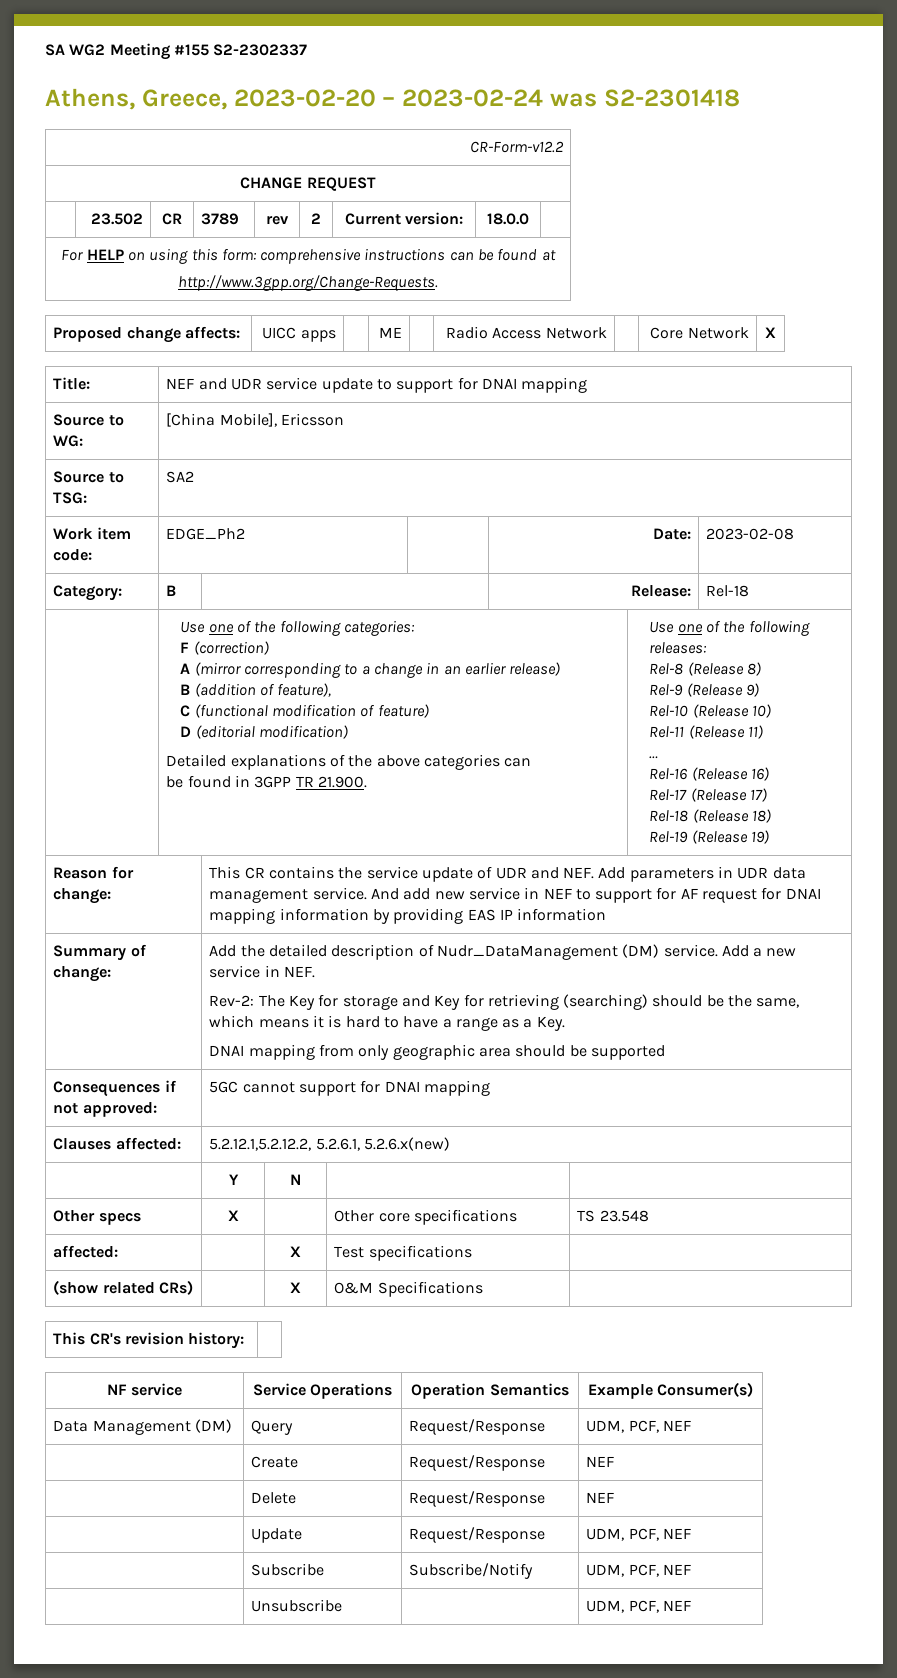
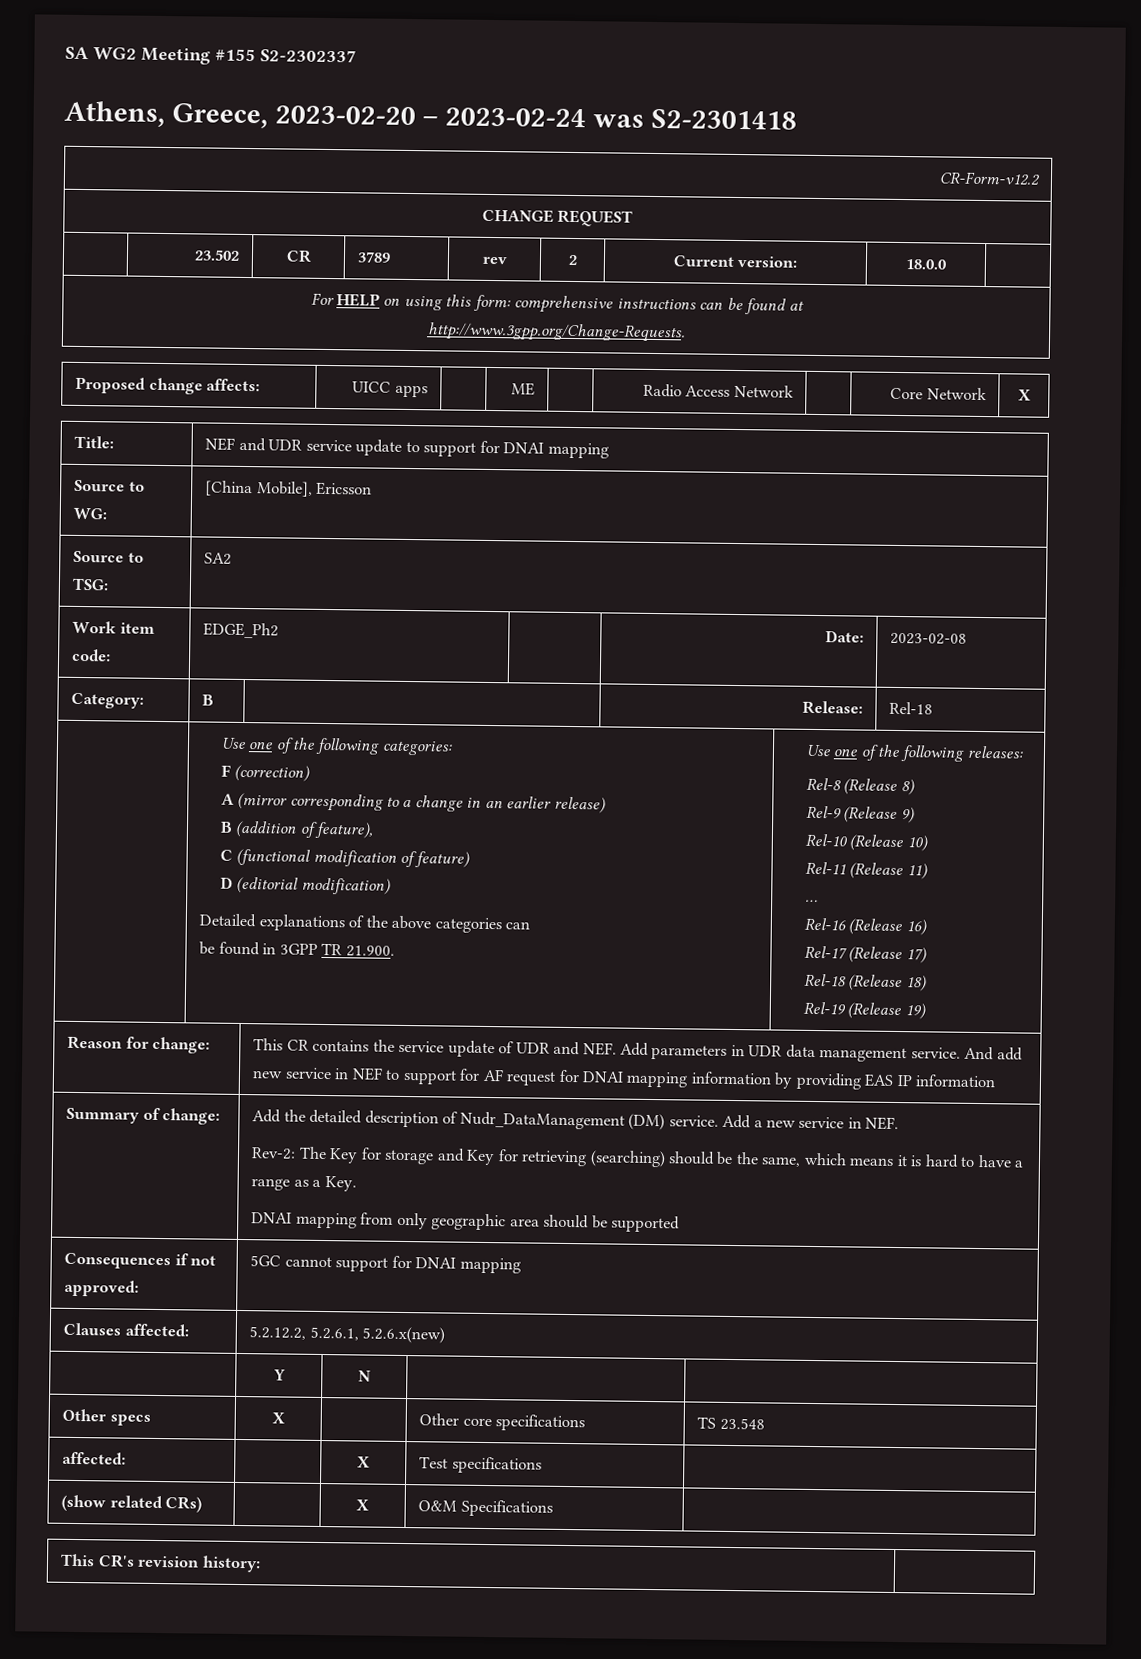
- Clauses affected: | 5.2.12.1,5.2.12.2, 5.2.6.1, 5.2.6.x(new)
+ Clauses affected: | 5.2.12.2, 5.2.6.1, 5.2.6.x(new)
- NF service | Service Operations | Operation Semantics | Example Consumer(s)
- Data Management (DM) | Query | Request/Response | UDM, PCF, NEF
- | Create | Request/Response | NEF
- | Delete | Request/Response | NEF
- | Update | Request/Response | UDM, PCF, NEF
- | Subscribe | Subscribe/Notify | UDM, PCF, NEF
- | Unsubscribe | | UDM, PCF, NEF

